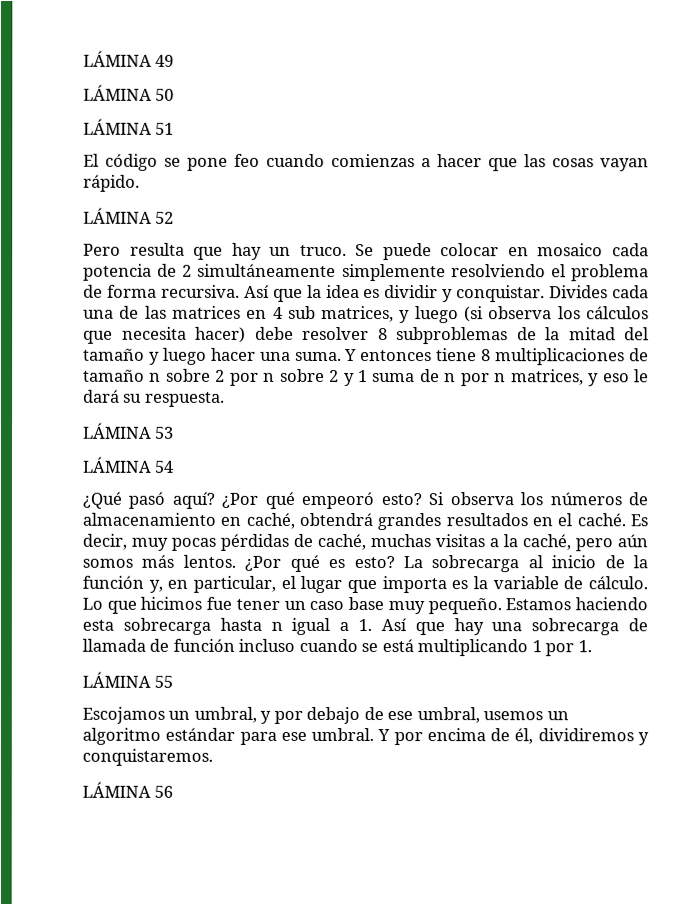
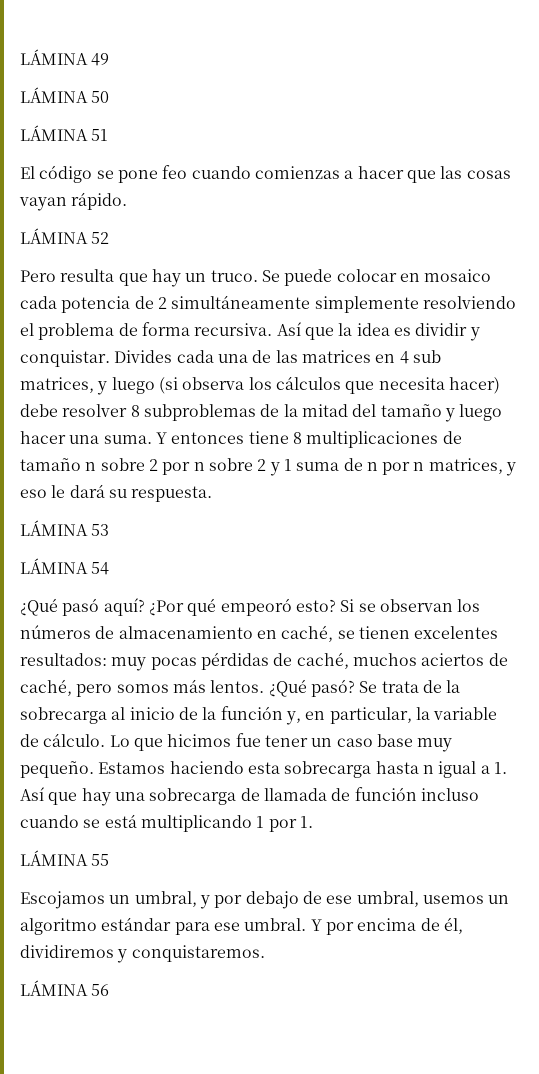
- Si observa los números de almacenamiento en caché, obtendrá grandes resultados en el caché. Es decir, muy pocas pérdidas de caché, muchas visitas a la caché, pero aún somos más lentos.
+ Si se observan los números de almacenamiento en caché, se tienen excelentes resultados: muy pocas pérdidas de caché, muchos aciertos de caché, pero somos más lentos.
- ¿Por qué es esto? La sobrecarga al inicio de la función y, en particular, el lugar que importa es la variable de cálculo.
+ ¿Qué pasó? Se trata de la sobrecarga al inicio de la función y, en particular, la variable de cálculo.

